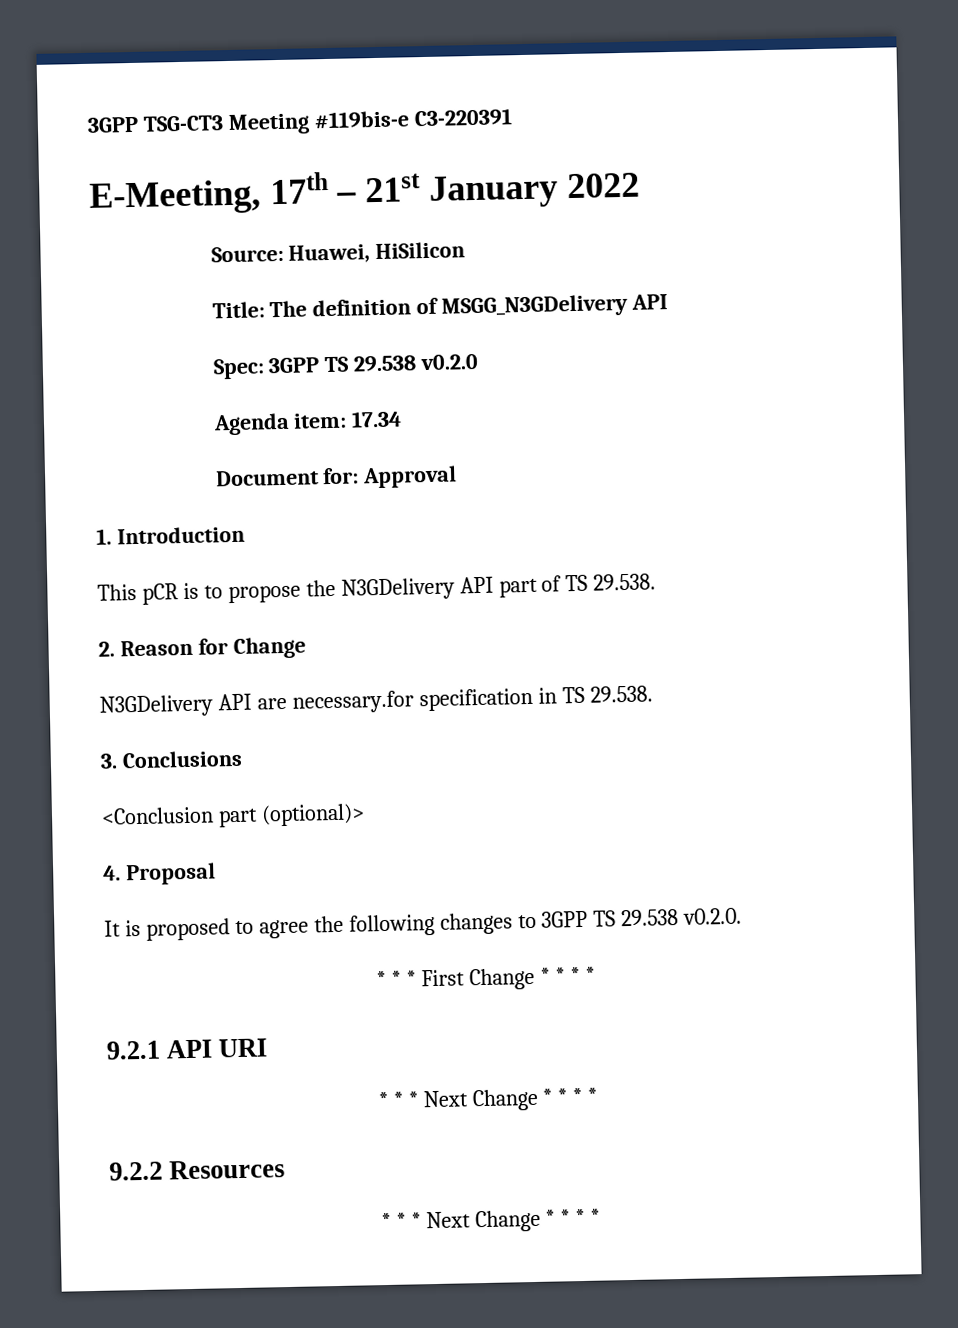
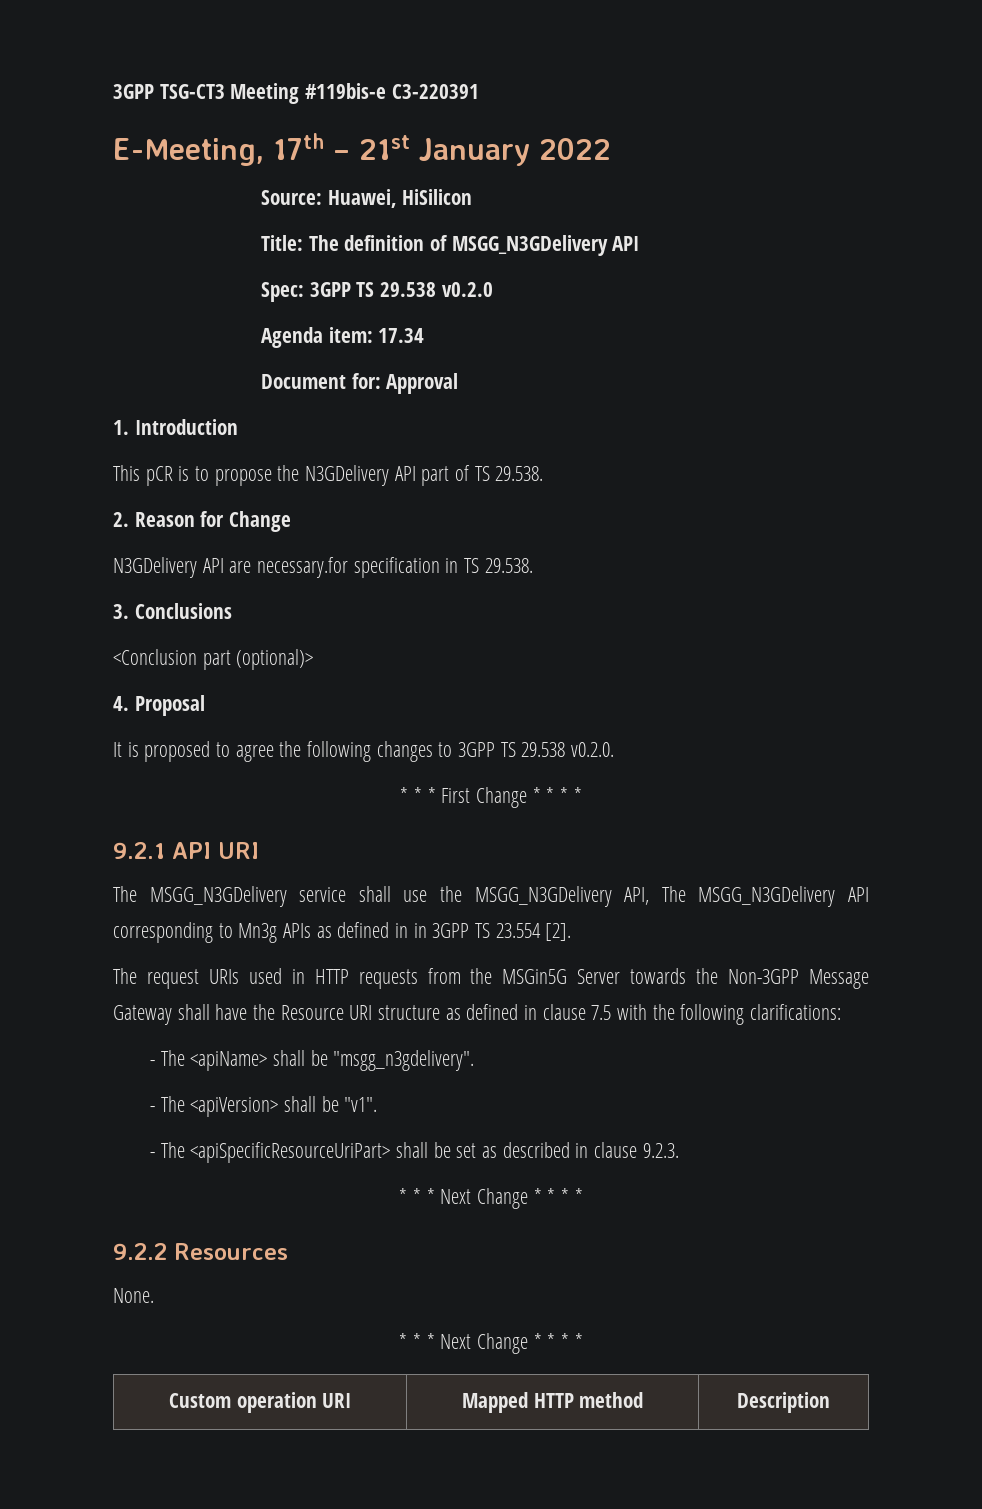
+ The MSGG_N3GDelivery service shall use the MSGG_N3GDelivery API, The MSGG_N3GDelivery API corresponding to Mn3g APIs as defined in in 3GPP TS 23.554 [2].
+ The request URIs used in HTTP requests from the MSGin5G Server towards the Non-3GPP Message Gateway shall have the Resource URI structure as defined in clause 7.5 with the following clarifications:
+ - The <apiName> shall be "msgg_n3gdelivery".
+ - The <apiVersion> shall be "v1".
+ - The <apiSpecificResourceUriPart> shall be set as described in clause 9.2.3.
  9.2.2 Resources
+ None.
  * * * Next Change * * * *
+ Custom operation URI | Mapped HTTP method | Description

